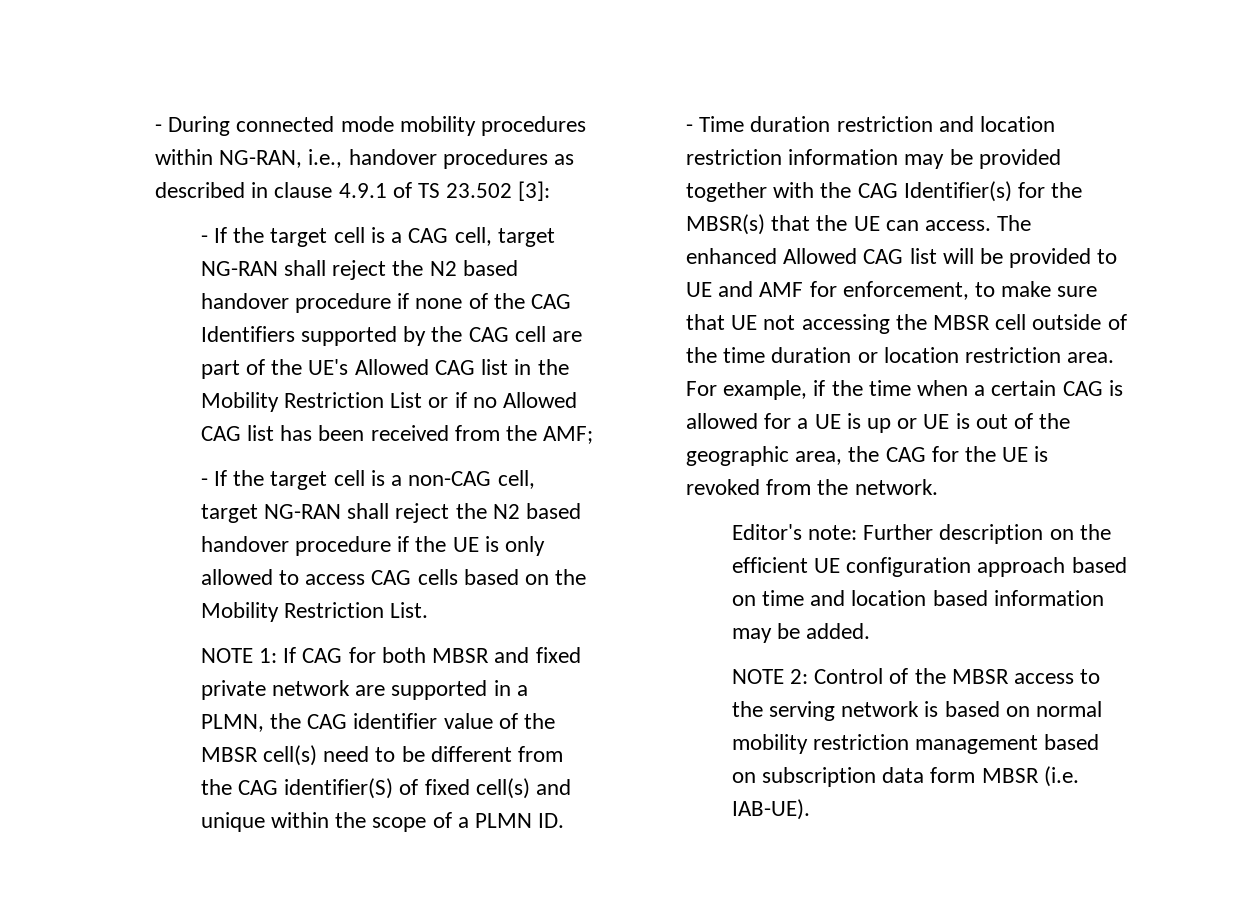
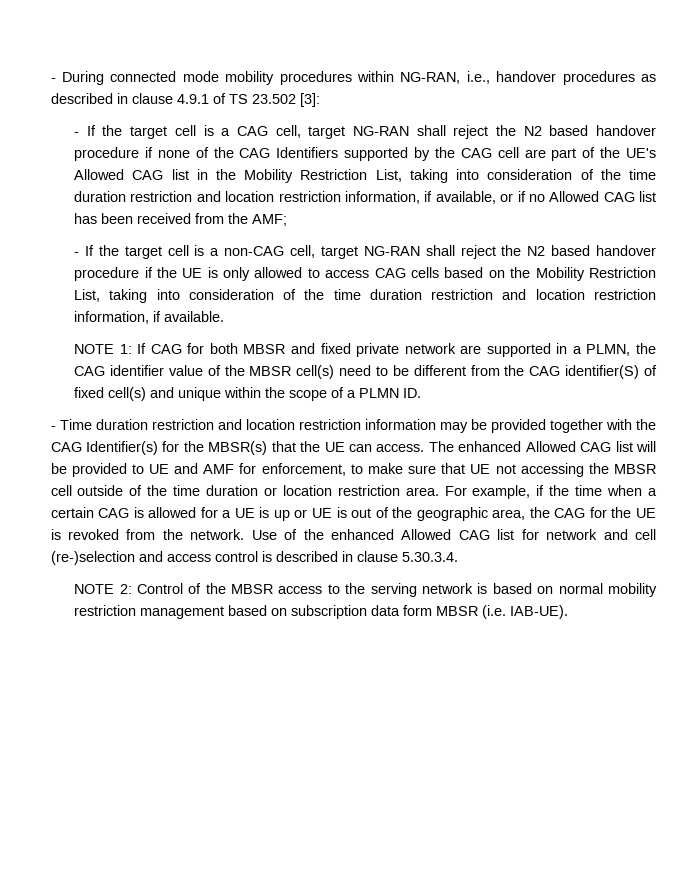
- - If the target cell is a CAG cell, target NG-RAN shall reject the N2 based handover procedure if none of the CAG Identifiers supported by the CAG cell are part of the UE's Allowed CAG list in the Mobility Restriction List or if no Allowed CAG list has been received from the AMF;
+ - If the target cell is a CAG cell, target NG-RAN shall reject the N2 based handover procedure if none of the CAG Identifiers supported by the CAG cell are part of the UE's Allowed CAG list in the Mobility Restriction List, taking into consideration of the time duration restriction and location restriction information, if available, or if no Allowed CAG list has been received from the AMF;
- - If the target cell is a non-CAG cell, target NG-RAN shall reject the N2 based handover procedure if the UE is only allowed to access CAG cells based on the Mobility Restriction List.
+ - If the target cell is a non-CAG cell, target NG-RAN shall reject the N2 based handover procedure if the UE is only allowed to access CAG cells based on the Mobility Restriction List, taking into consideration of the time duration restriction and location restriction information, if available.
- For example, if the time when a certain CAG is allowed for a UE is up or UE is out of the geographic area, the CAG for the UE is revoked from the network.
- Editor's note: Further description on the efficient UE configuration approach based on time and location based information may be added.
+ For example, if the time when a certain CAG is allowed for a UE is up or UE is out of the geographic area, the CAG for the UE is revoked from the network. Use of the enhanced Allowed CAG list for network and cell (re-)selection and access control is described in clause 5.30.3.4.

